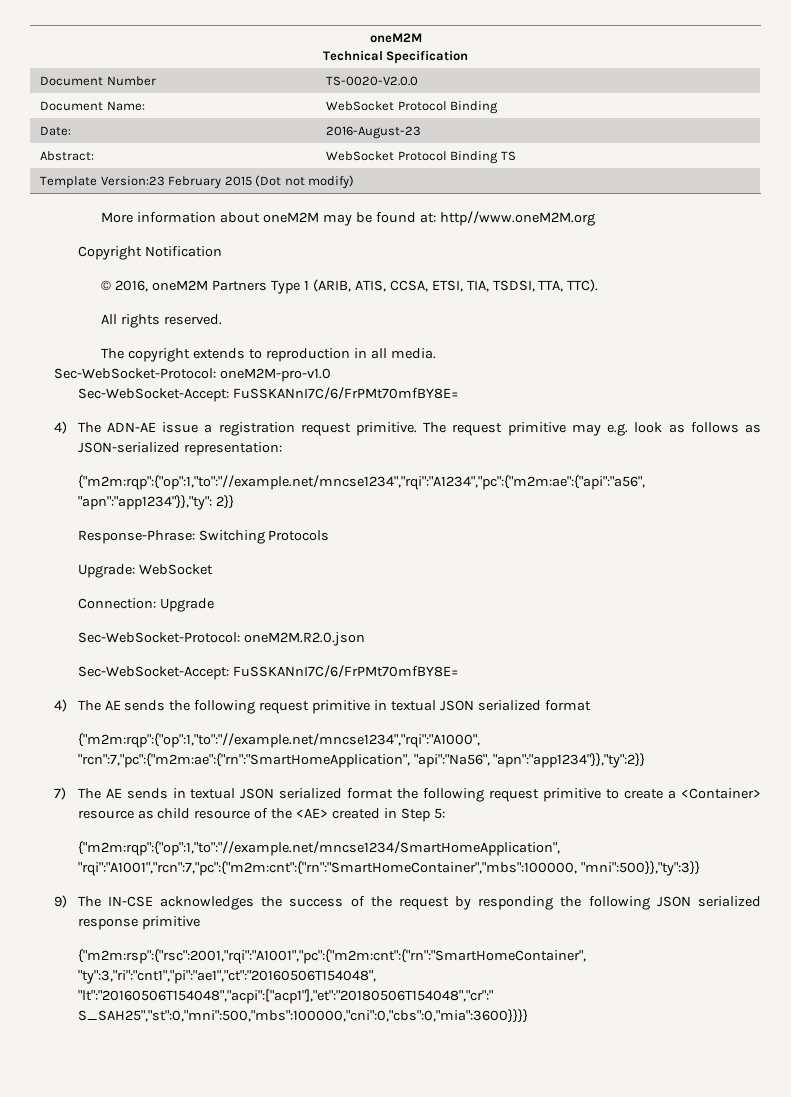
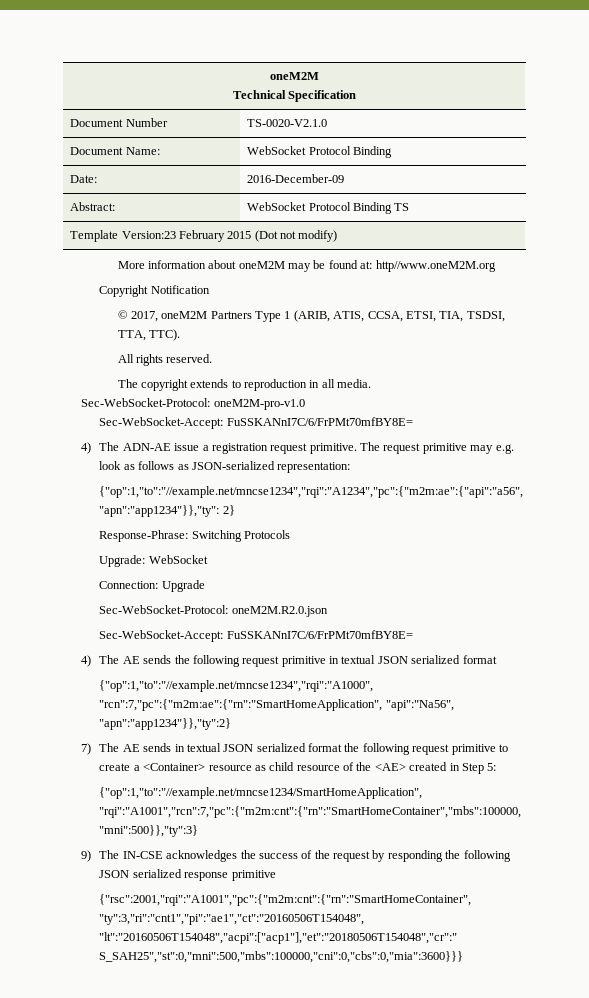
- Document Number | TS-0020-V2.0.0
+ Document Number | TS-0020-V2.1.0
- Date: | 2016-August-23
+ Date: | 2016-December-09
- © 2016, oneM2M Partners Type 1 (ARIB, ATIS, CCSA, ETSI, TIA, TSDSI, TTA, TTC).
+ © 2017, oneM2M Partners Type 1 (ARIB, ATIS, CCSA, ETSI, TIA, TSDSI, TTA, TTC).
- {"m2m:rqp":{"op":1,"to":"//example.net/mncse1234","rqi":"A1234","pc":{"m2m:ae":{"api":"a56", "apn":"app1234"}},"ty": 2}}
+ {"op":1,"to":"//example.net/mncse1234","rqi":"A1234","pc":{"m2m:ae":{"api":"a56", "apn":"app1234"}},"ty": 2}
- {"m2m:rqp":{"op":1,"to":"//example.net/mncse1234","rqi":"A1000", "rcn":7,"pc":{"m2m:ae":{"rn":"SmartHomeApplication", "api":"Na56", "apn":"app1234"}},"ty":2}}
+ {"op":1,"to":"//example.net/mncse1234","rqi":"A1000", "rcn":7,"pc":{"m2m:ae":{"rn":"SmartHomeApplication", "api":"Na56", "apn":"app1234"}},"ty":2}
- {"m2m:rqp":{"op":1,"to":"//example.net/mncse1234/SmartHomeApplication", "rqi":"A1001","rcn":7,"pc":{"m2m:cnt":{"rn":"SmartHomeContainer","mbs":100000, "mni":500}},"ty":3}}
+ {"op":1,"to":"//example.net/mncse1234/SmartHomeApplication", "rqi":"A1001","rcn":7,"pc":{"m2m:cnt":{"rn":"SmartHomeContainer","mbs":100000, "mni":500}},"ty":3}
- {"m2m:rsp":{"rsc":2001,"rqi":"A1001","pc":{"m2m:cnt":{"rn":"SmartHomeContainer", "ty":3,"ri":"cnt1","pi":"ae1","ct":"20160506T154048", "lt":"20160506T154048","acpi":["acp1"],"et":"20180506T154048","cr":" S_SAH25","st":0,"mni":500,"mbs":100000,"cni":0,"cbs":0,"mia":3600}}}}
+ {"rsc":2001,"rqi":"A1001","pc":{"m2m:cnt":{"rn":"SmartHomeContainer", "ty":3,"ri":"cnt1","pi":"ae1","ct":"20160506T154048", "lt":"20160506T154048","acpi":["acp1"],"et":"20180506T154048","cr":" S_SAH25","st":0,"mni":500,"mbs":100000,"cni":0,"cbs":0,"mia":3600}}}

